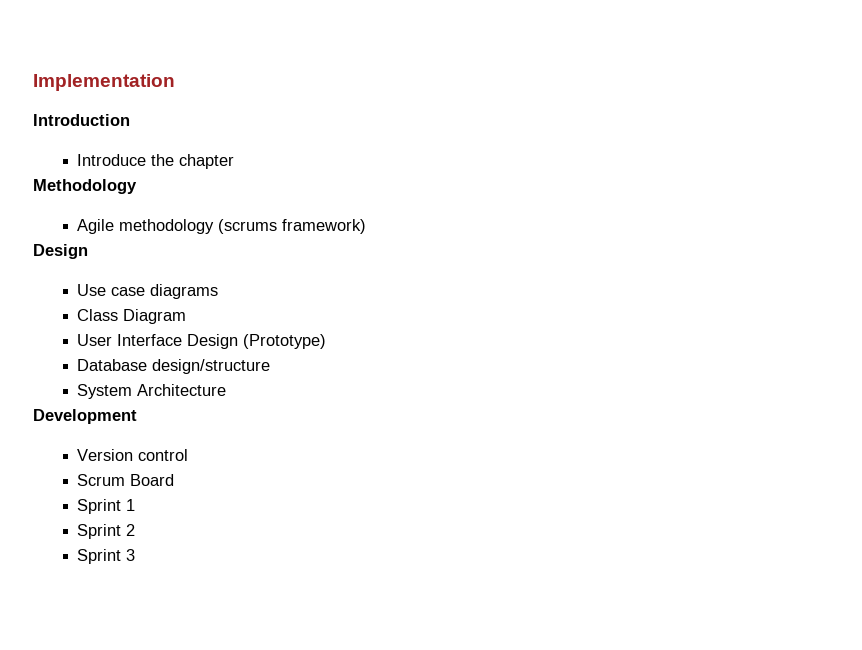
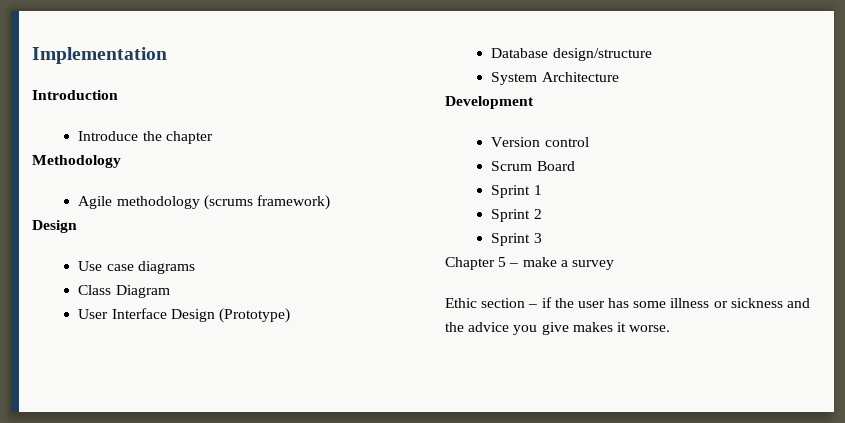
+ Chapter 5 – make a survey
+ Ethic section – if the user has some illness or sickness and the advice you give makes it worse.

